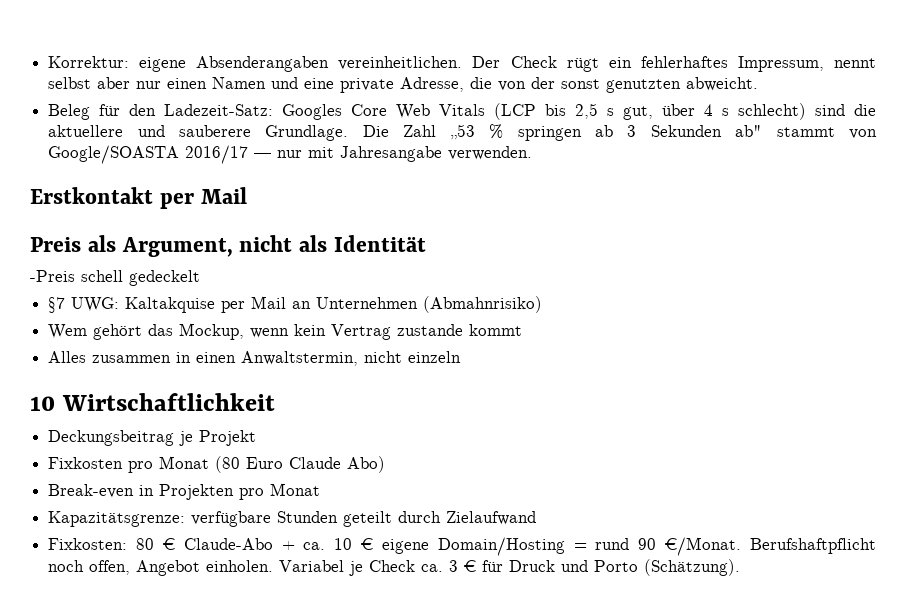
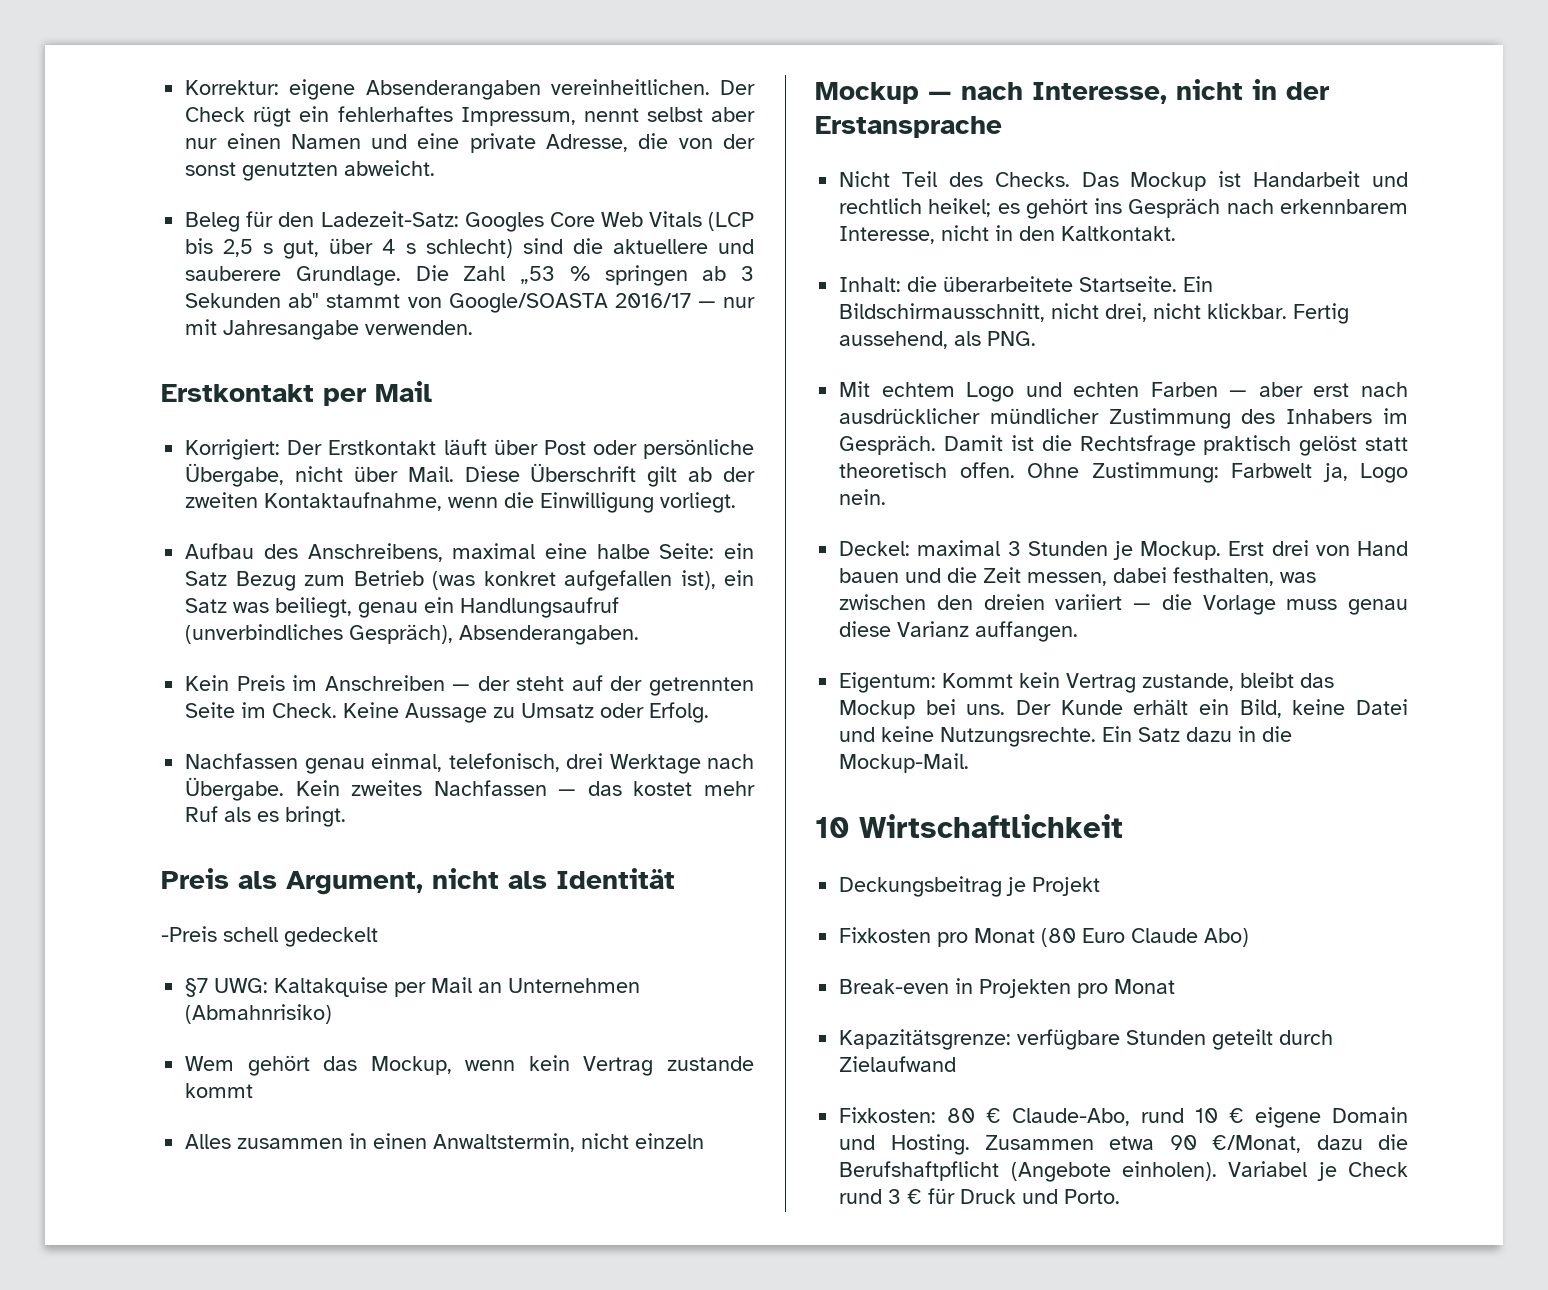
+ Korrigiert: Der Erstkontakt läuft über Post oder persönliche Übergabe, nicht über Mail. Diese Überschrift gilt ab der zweiten Kontaktaufnahme, wenn die Einwilligung vorliegt.
+ Aufbau des Anschreibens, maximal eine halbe Seite: ein Satz Bezug zum Betrieb (was konkret aufgefallen ist), ein Satz was beiliegt, genau ein Handlungsaufruf (unverbindliches Gespräch), Absenderangaben.
+ Kein Preis im Anschreiben — der steht auf der getrennten Seite im Check. Keine Aussage zu Umsatz oder Erfolg.
+ Nachfassen genau einmal, telefonisch, drei Werktage nach Übergabe. Kein zweites Nachfassen — das kostet mehr Ruf als es bringt.
+ Mockup — nach Interesse, nicht in der Erstansprache
+ Nicht Teil des Checks. Das Mockup ist Handarbeit und rechtlich heikel; es gehört ins Gespräch nach erkennbarem Interesse, nicht in den Kaltkontakt.
+ Inhalt: die überarbeitete Startseite. Ein Bildschirmausschnitt, nicht drei, nicht klickbar. Fertig aussehend, als PNG.
+ Mit echtem Logo und echten Farben — aber erst nach ausdrücklicher mündlicher Zustimmung des Inhabers im Gespräch. Damit ist die Rechtsfrage praktisch gelöst statt theoretisch offen. Ohne Zustimmung: Farbwelt ja, Logo nein.
+ Deckel: maximal 3 Stunden je Mockup. Erst drei von Hand bauen und die Zeit messen, dabei festhalten, was zwischen den dreien variiert — die Vorlage muss genau diese Varianz auffangen.
+ Eigentum: Kommt kein Vertrag zustande, bleibt das Mockup bei uns. Der Kunde erhält ein Bild, keine Datei und keine Nutzungsrechte. Ein Satz dazu in die Mockup-Mail.
- Fixkosten: 80 € Claude-Abo + ca. 10 € eigene Domain/Hosting = rund 90 €/Monat. Berufshaftpflicht noch offen, Angebot einholen.
+ Fixkosten: 80 € Claude-Abo, rund 10 € eigene Domain und Hosting. Zusammen etwa 90 €/Monat, dazu die Berufshaftpflicht (Angebote einholen).
- Variabel je Check ca. 3 € für Druck und Porto (Schätzung).
+ Variabel je Check rund 3 € für Druck und Porto.

